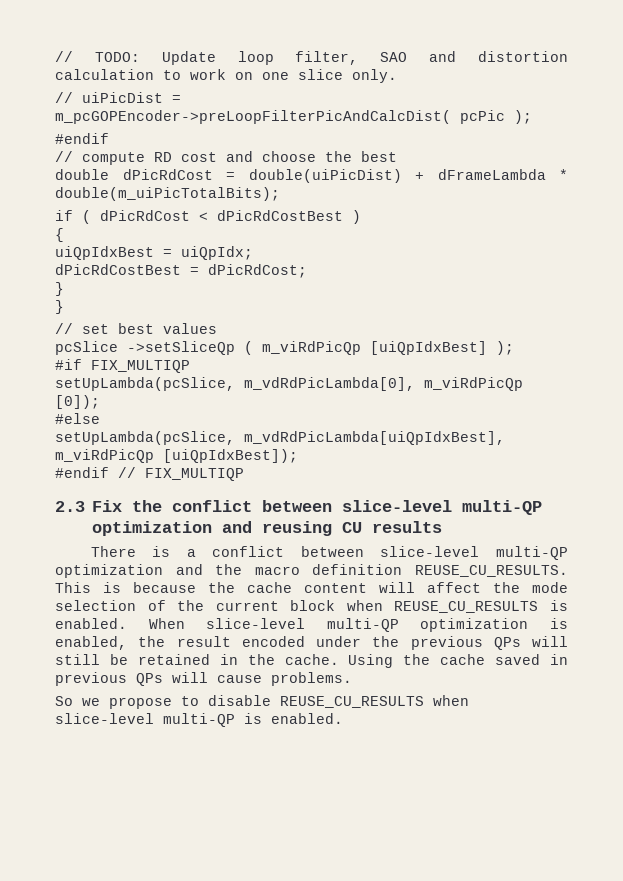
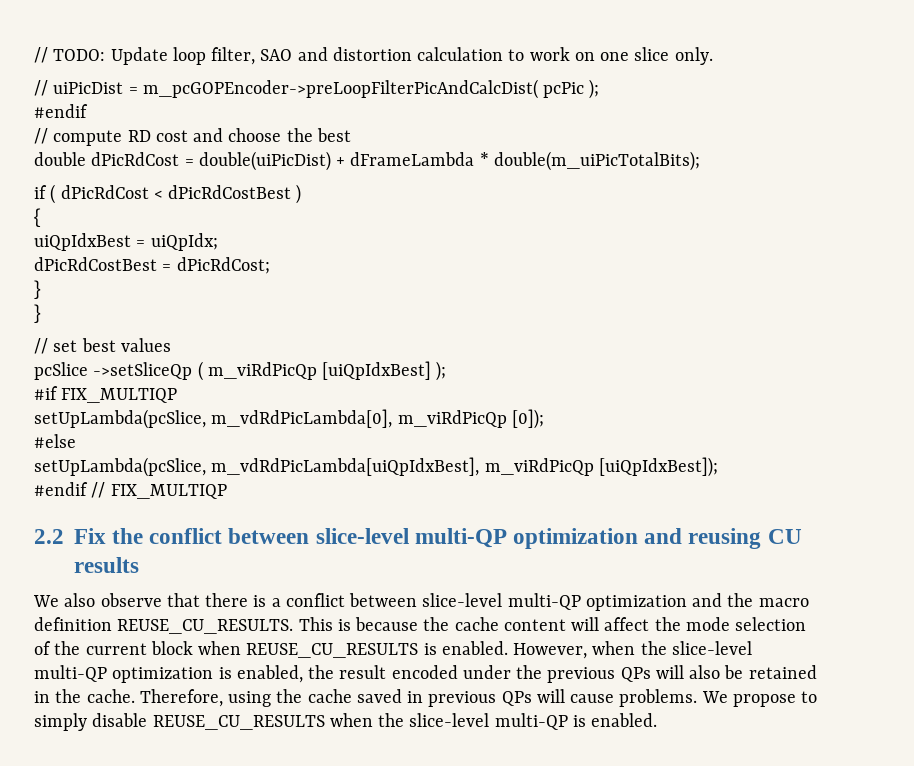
- 2.3 Fix the conflict between slice-level multi-QP optimization and reusing CU results
+ 2.2 Fix the conflict between slice-level multi-QP optimization and reusing CU results
- There is a conflict between slice-level multi-QP optimization and the macro definition REUSE_CU_RESULTS.
+ We also observe that there is a conflict between slice-level multi-QP optimization and the macro definition REUSE_CU_RESULTS.
- When slice-level multi-QP optimization is enabled, the result encoded under the previous QPs will still be retained in the cache.
+ However, when the slice-level multi-QP optimization is enabled, the result encoded under the previous QPs will also be retained in the cache.
- Using the cache saved in previous QPs will cause problems.
- So we propose to disable REUSE_CU_RESULTS when slice-level multi-QP is enabled.
+ Therefore, using the cache saved in previous QPs will cause problems. We propose to simply disable REUSE_CU_RESULTS when the slice-level multi-QP is enabled.

